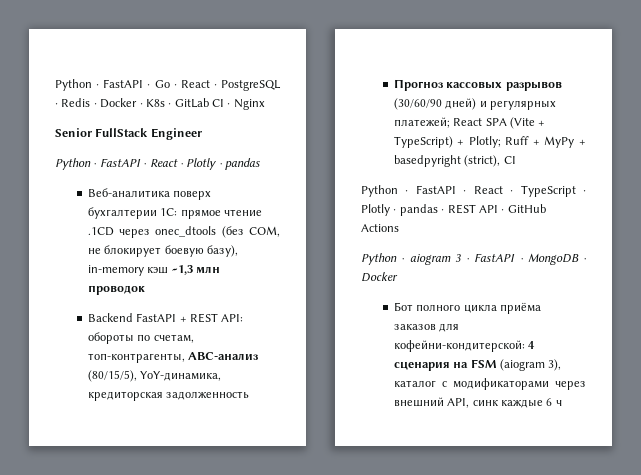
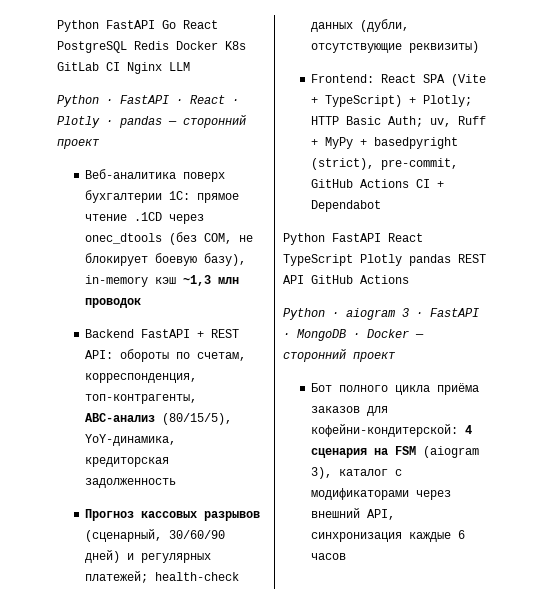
- Python · FastAPI · Go · React · PostgreSQL · Redis · Docker · K8s · GitLab CI · Nginx
- Senior FullStack Engineer
+ Python FastAPI Go React PostgreSQL Redis Docker K8s GitLab CI Nginx LLM
- Python · FastAPI · React · Plotly · pandas
+ Python · FastAPI · React · Plotly · pandas — сторонний проект
- Backend FastAPI + REST API: обороты по счетам, топ-контрагенты, ABC-анализ (80/15/5), YoY-динамика, кредиторская задолженность
+ Backend FastAPI + REST API: обороты по счетам, корреспонденция, топ-контрагенты, ABC-анализ (80/15/5), YoY-динамика, кредиторская задолженность
- Прогноз кассовых разрывов (30/60/90 дней) и регулярных платежей; React SPA (Vite + TypeScript) + Plotly; Ruff + MyPy + basedpyright (strict), CI
- Python · FastAPI · React · TypeScript · Plotly · pandas · REST API · GitHub Actions
+ Прогноз кассовых разрывов (сценарный, 30/60/90 дней) и регулярных платежей; health-check данных (дубли, отсутствующие реквизиты)
+ Frontend: React SPA (Vite + TypeScript) + Plotly; HTTP Basic Auth; uv, Ruff + MyPy + basedpyright (strict), pre-commit, GitHub Actions CI + Dependabot
+ Python FastAPI React TypeScript Plotly pandas REST API GitHub Actions
- Python · aiogram 3 · FastAPI · MongoDB · Docker
+ Python · aiogram 3 · FastAPI · MongoDB · Docker — сторонний проект
- Бот полного цикла приёма заказов для кофейни-кондитерской: 4 сценария на FSM (aiogram 3), каталог с модификаторами через внешний API, синк каждые 6 ч
+ Бот полного цикла приёма заказов для кофейни-кондитерской: 4 сценария на FSM (aiogram 3), каталог с модификаторами через внешний API, синхронизация каждые 6 часов

